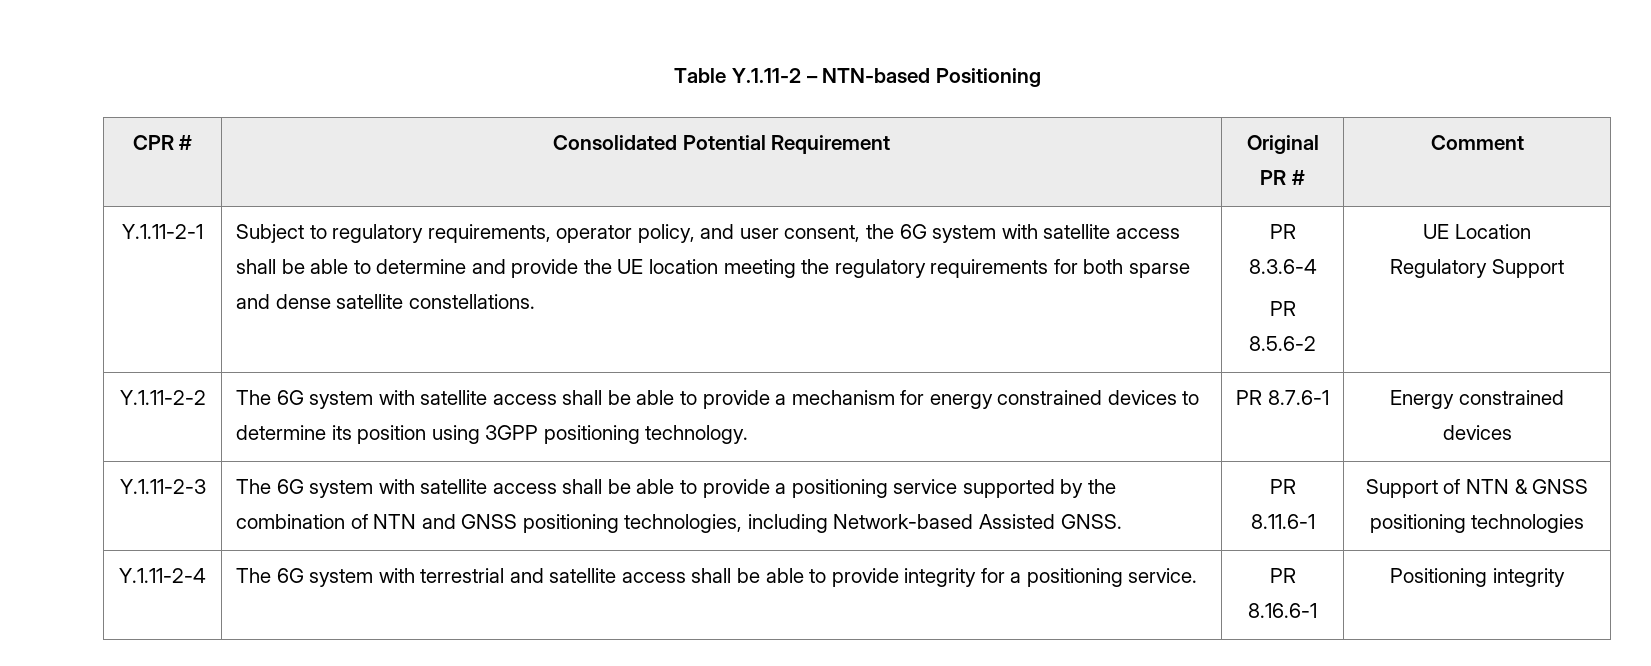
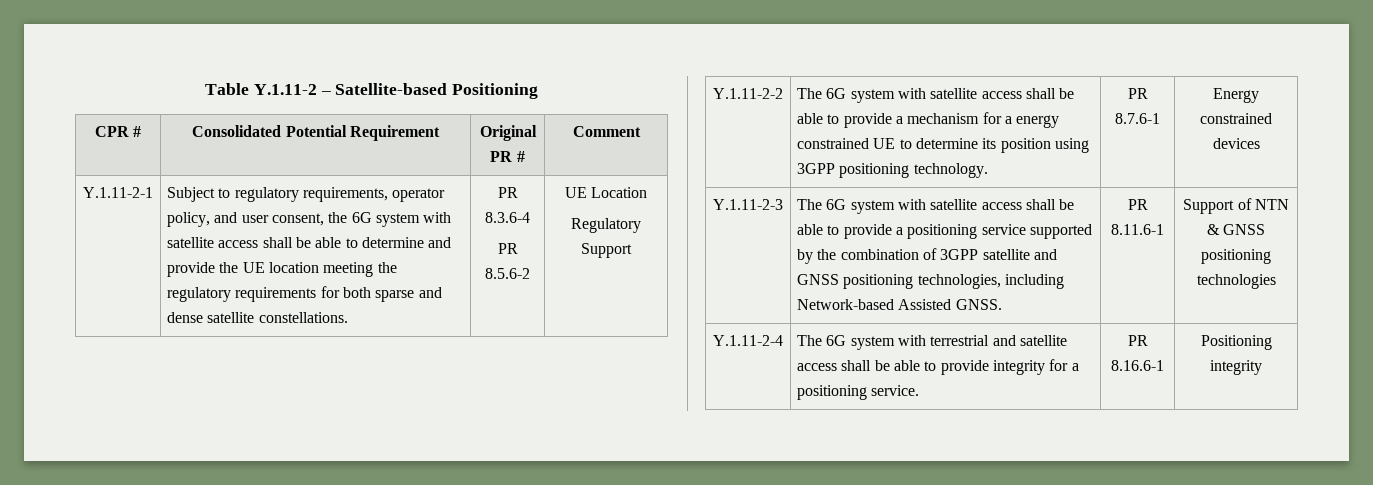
- Table Y.1.11-2 – NTN-based Positioning
+ Table Y.1.11-2 – Satellite-based Positioning
- Y.1.11-2-2 | The 6G system with satellite access shall be able to provide a mechanism for energy constrained devices to determine its position using 3GPP positioning technology. | PR 8.7.6-1 | Energy constrained devices
+ Y.1.11-2-2 | The 6G system with satellite access shall be able to provide a mechanism for a energy constrained UE to determine its position using 3GPP positioning technology. | PR 8.7.6-1 | Energy constrained devices
- Y.1.11-2-3 | The 6G system with satellite access shall be able to provide a positioning service supported by the combination of NTN and GNSS positioning technologies, including Network-based Assisted GNSS. | PR 8.11.6-1 | Support of NTN & GNSS positioning technologies
+ Y.1.11-2-3 | The 6G system with satellite access shall be able to provide a positioning service supported by the combination of 3GPP satellite and GNSS positioning technologies, including Network-based Assisted GNSS. | PR 8.11.6-1 | Support of NTN & GNSS positioning technologies

